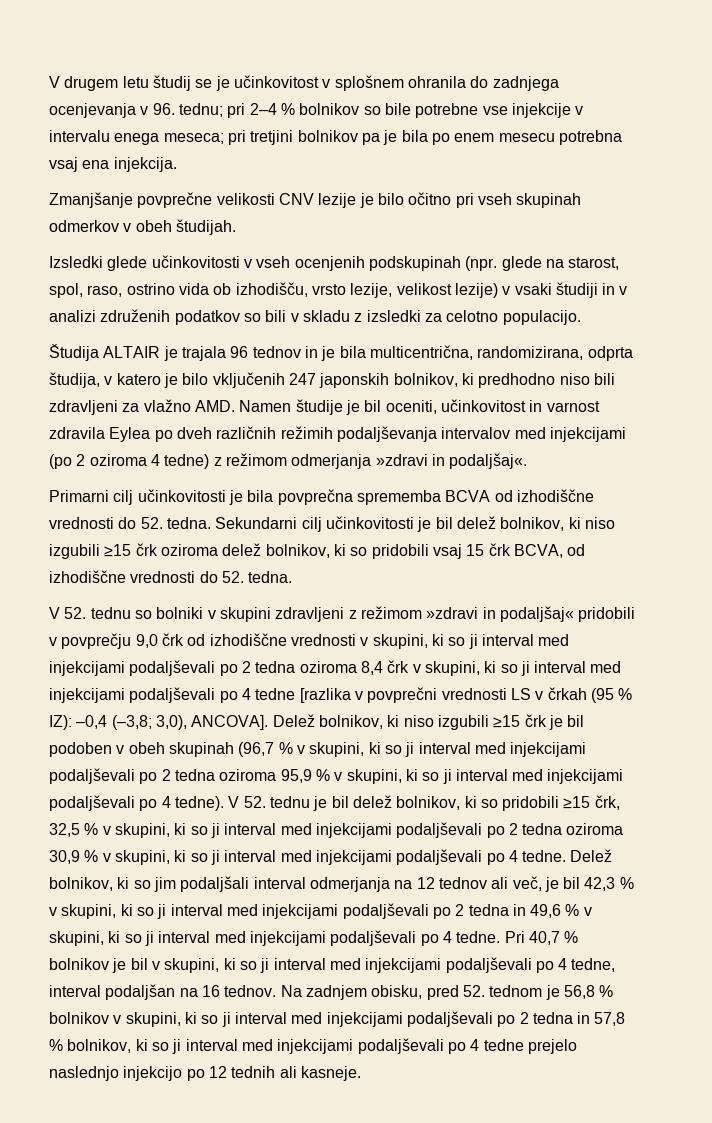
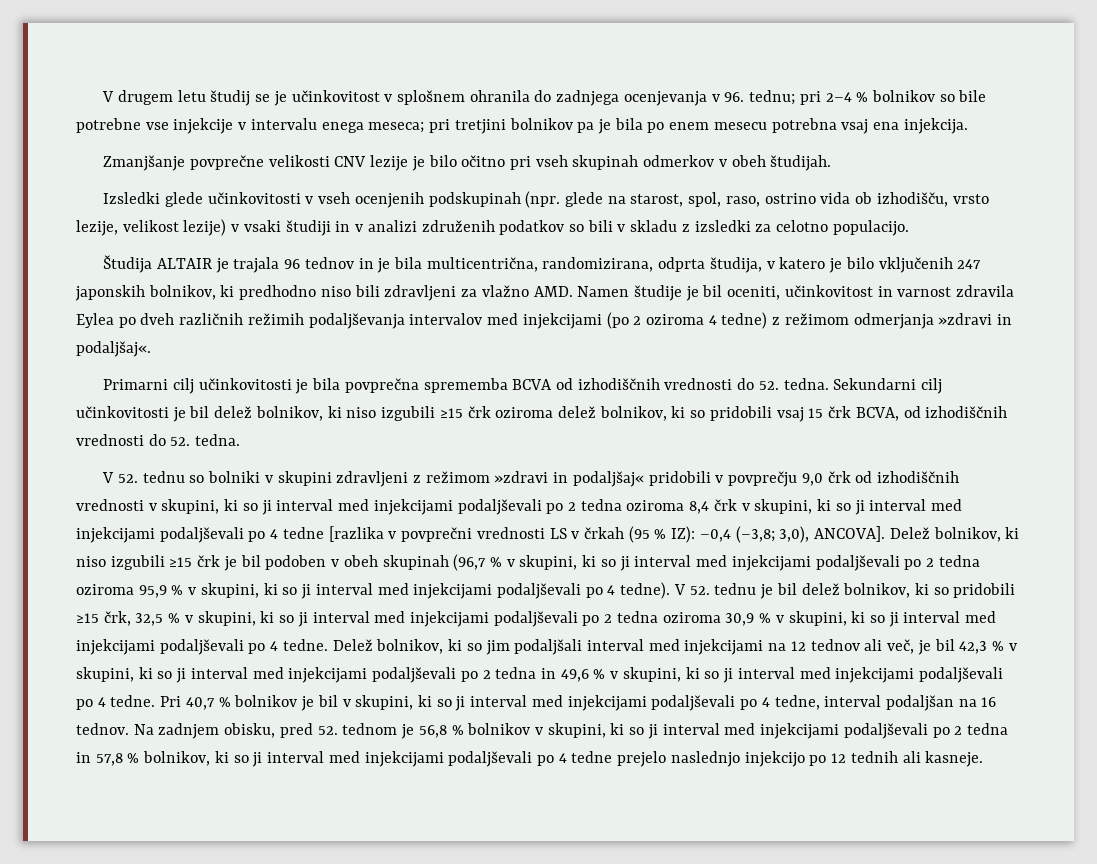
- Primarni cilj učinkovitosti je bila povprečna sprememba BCVA od izhodiščne vrednosti do 52. tedna.
+ Primarni cilj učinkovitosti je bila povprečna sprememba BCVA od izhodiščnih vrednosti do 52. tedna.
- Sekundarni cilj učinkovitosti je bil delež bolnikov, ki niso izgubili ≥15 črk oziroma delež bolnikov, ki so pridobili vsaj 15 črk BCVA, od izhodiščne vrednosti do 52. tedna.
+ Sekundarni cilj učinkovitosti je bil delež bolnikov, ki niso izgubili ≥15 črk oziroma delež bolnikov, ki so pridobili vsaj 15 črk BCVA, od izhodiščnih vrednosti do 52. tedna.
- V 52. tednu so bolniki v skupini zdravljeni z režimom »zdravi in podaljšaj« pridobili v povprečju 9,0 črk od izhodiščne vrednosti v skupini, ki so ji interval med injekcijami podaljševali po 2 tedna oziroma 8,4 črk v skupini, ki so ji interval med injekcijami podaljševali po 4 tedne [razlika v povprečni vrednosti LS v črkah (95 % IZ):
+ V 52. tednu so bolniki v skupini zdravljeni z režimom »zdravi in podaljšaj« pridobili v povprečju 9,0 črk od izhodiščnih vrednosti v skupini, ki so ji interval med injekcijami podaljševali po 2 tedna oziroma 8,4 črk v skupini, ki so ji interval med injekcijami podaljševali po 4 tedne [razlika v povprečni vrednosti LS v črkah (95 % IZ):
- Delež bolnikov, ki so jim podaljšali interval odmerjanja na 12 tednov ali več, je bil 42,3 % v skupini, ki so ji interval med injekcijami podaljševali po 2 tedna in 49,6 % v skupini, ki so ji interval med injekcijami podaljševali po 4 tedne.
+ Delež bolnikov, ki so jim podaljšali interval med injekcijami na 12 tednov ali več, je bil 42,3 % v skupini, ki so ji interval med injekcijami podaljševali po 2 tedna in 49,6 % v skupini, ki so ji interval med injekcijami podaljševali po 4 tedne.

